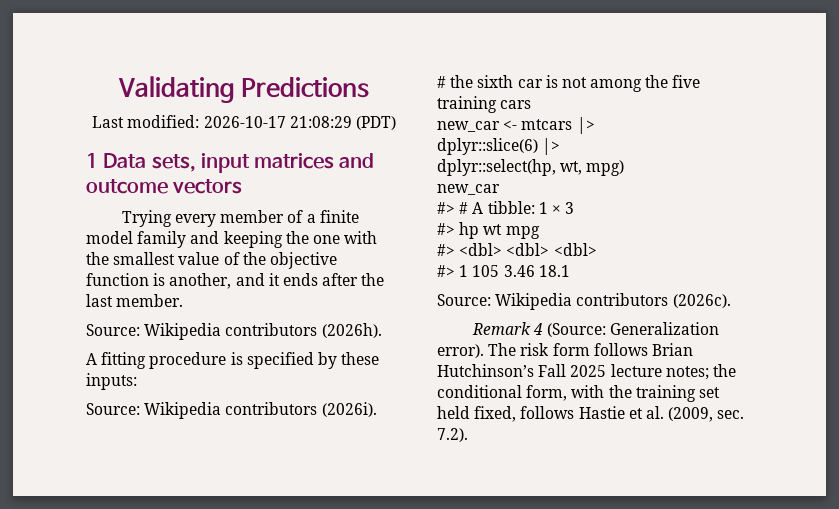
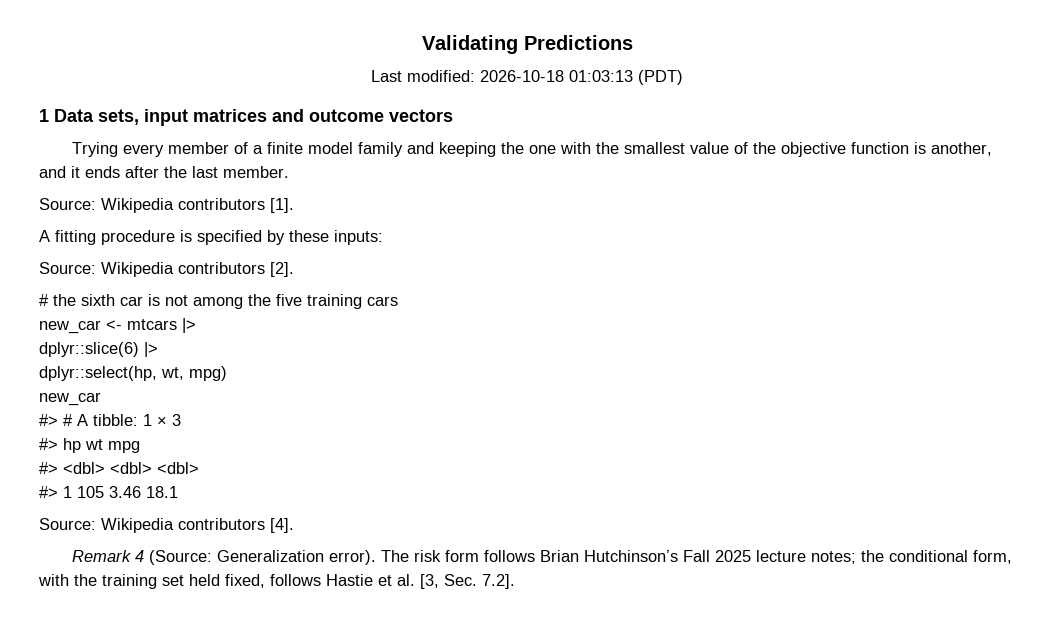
- Last modified: 2026-10-17 21:08:29 (PDT)
+ Last modified: 2026-10-18 01:03:13 (PDT)
- Source: Wikipedia contributors (2026h).
+ Source: Wikipedia contributors [1].
- Source: Wikipedia contributors (2026i).
+ Source: Wikipedia contributors [2].
- Source: Wikipedia contributors (2026c).
+ Source: Wikipedia contributors [4].
- The risk form follows Brian Hutchinson’s Fall 2025 lecture notes; the conditional form, with the training set held fixed, follows Hastie et al. (2009, sec. 7.2).
+ The risk form follows Brian Hutchinson’s Fall 2025 lecture notes; the conditional form, with the training set held fixed, follows Hastie et al. [3, Sec. 7.2].

